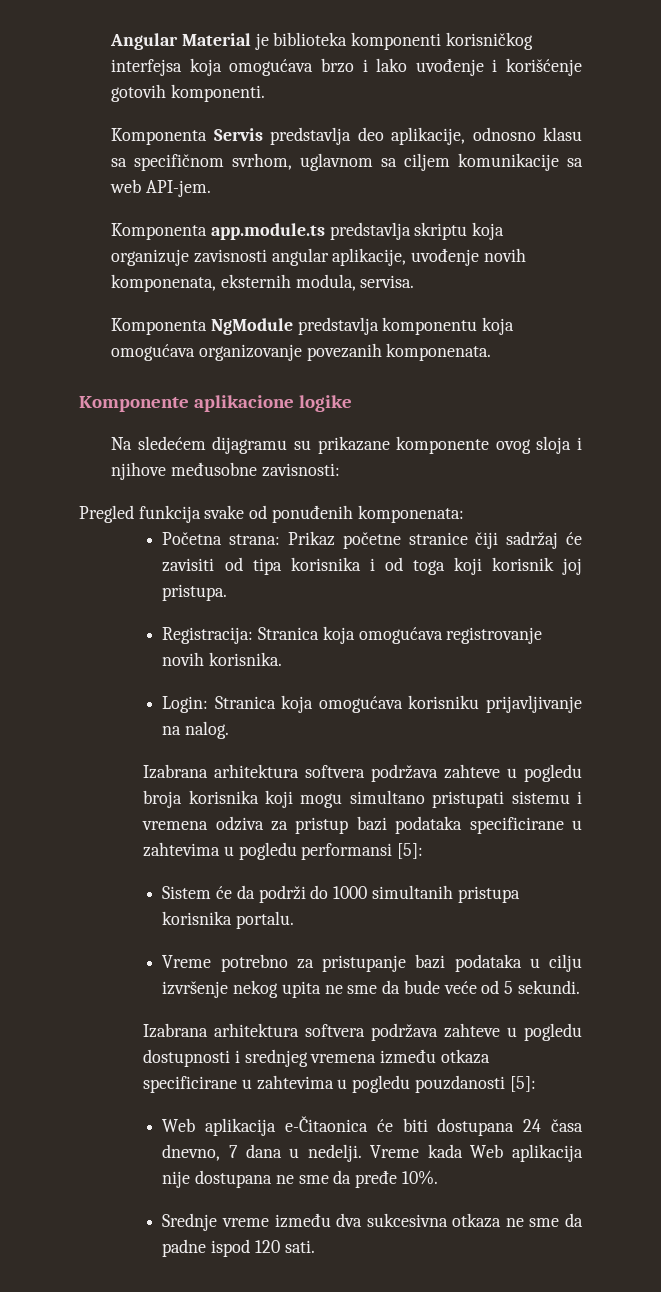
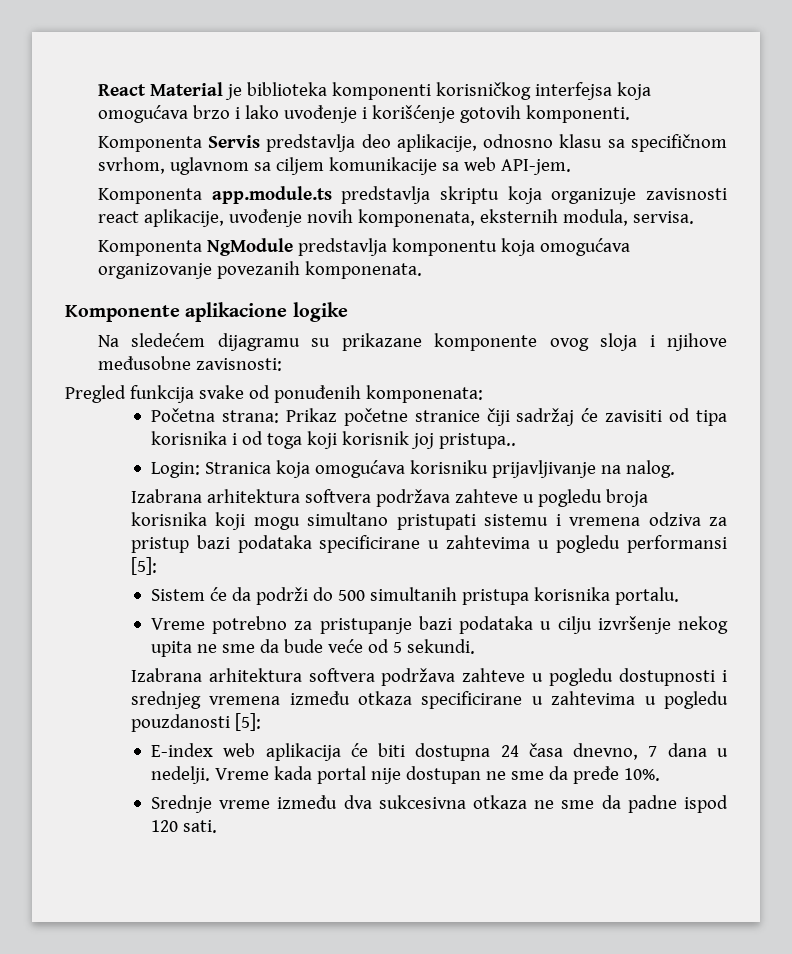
- Angular Material je biblioteka komponenti korisničkog interfejsa koja omogućava brzo i lako uvođenje i korišćenje gotovih komponenti.
+ React Material je biblioteka komponenti korisničkog interfejsa koja omogućava brzo i lako uvođenje i korišćenje gotovih komponenti.
- Komponenta app.module.ts predstavlja skriptu koja organizuje zavisnosti angular aplikacije, uvođenje novih komponenata, eksternih modula, servisa.
+ Komponenta app.module.ts predstavlja skriptu koja organizuje zavisnosti react aplikacije, uvođenje novih komponenata, eksternih modula, servisa.
- Početna strana: Prikaz početne stranice čiji sadržaj će zavisiti od tipa korisnika i od toga koji korisnik joj pristupa.
- Registracija: Stranica koja omogućava registrovanje novih korisnika.
+ Početna strana: Prikaz početne stranice čiji sadržaj će zavisiti od tipa korisnika i od toga koji korisnik joj pristupa..
- Sistem će da podrži do 1000 simultanih pristupa korisnika portalu.
+ Sistem će da podrži do 500 simultanih pristupa korisnika portalu.
- Web aplikacija e-Čitaonica će biti dostupana 24 časa dnevno, 7 dana u nedelji.
+ E-index web aplikacija će biti dostupna 24 časa dnevno, 7 dana u nedelji.
- Vreme kada Web aplikacija nije dostupana ne sme da pređe 10%.
+ Vreme kada portal nije dostupan ne sme da pređe 10%.

